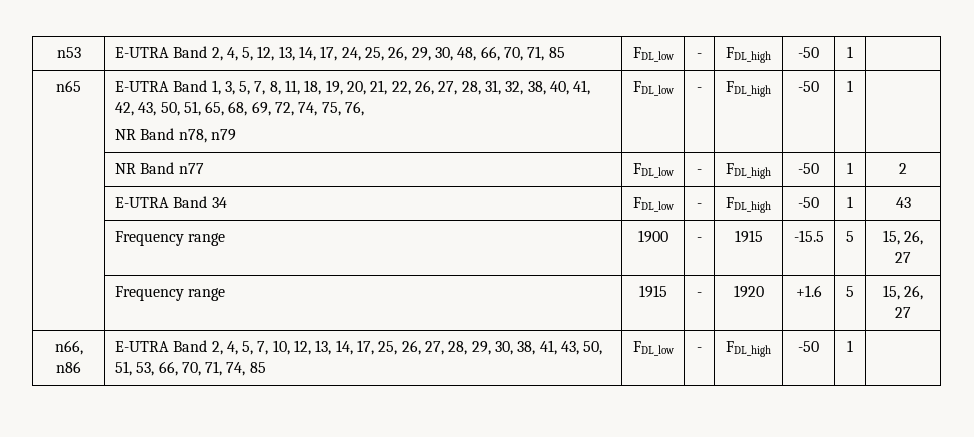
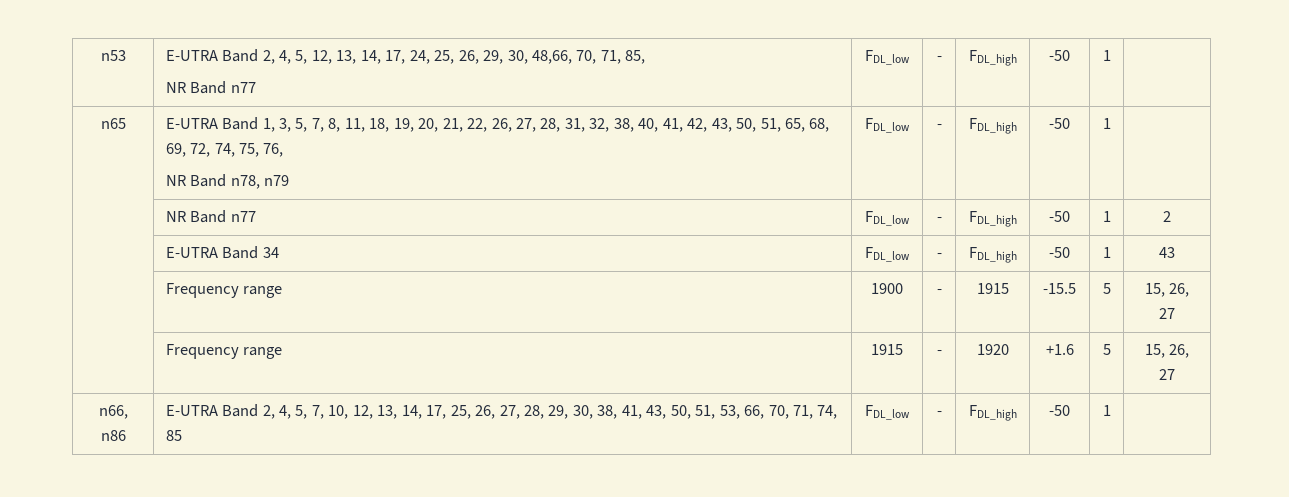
- n53 | E-UTRA Band 2, 4, 5, 12, 13, 14, 17, 24, 25, 26, 29, 30, 48, 66, 70, 71, 85 | FDL_low | - | FDL_high | -50 | 1 |
+ n53 | E-UTRA Band 2, 4, 5, 12, 13, 14, 17, 24, 25, 26, 29, 30, 48,66, 70, 71, 85,
+ NR Band n77 | FDL_low | - | FDL_high | -50 | 1 |

